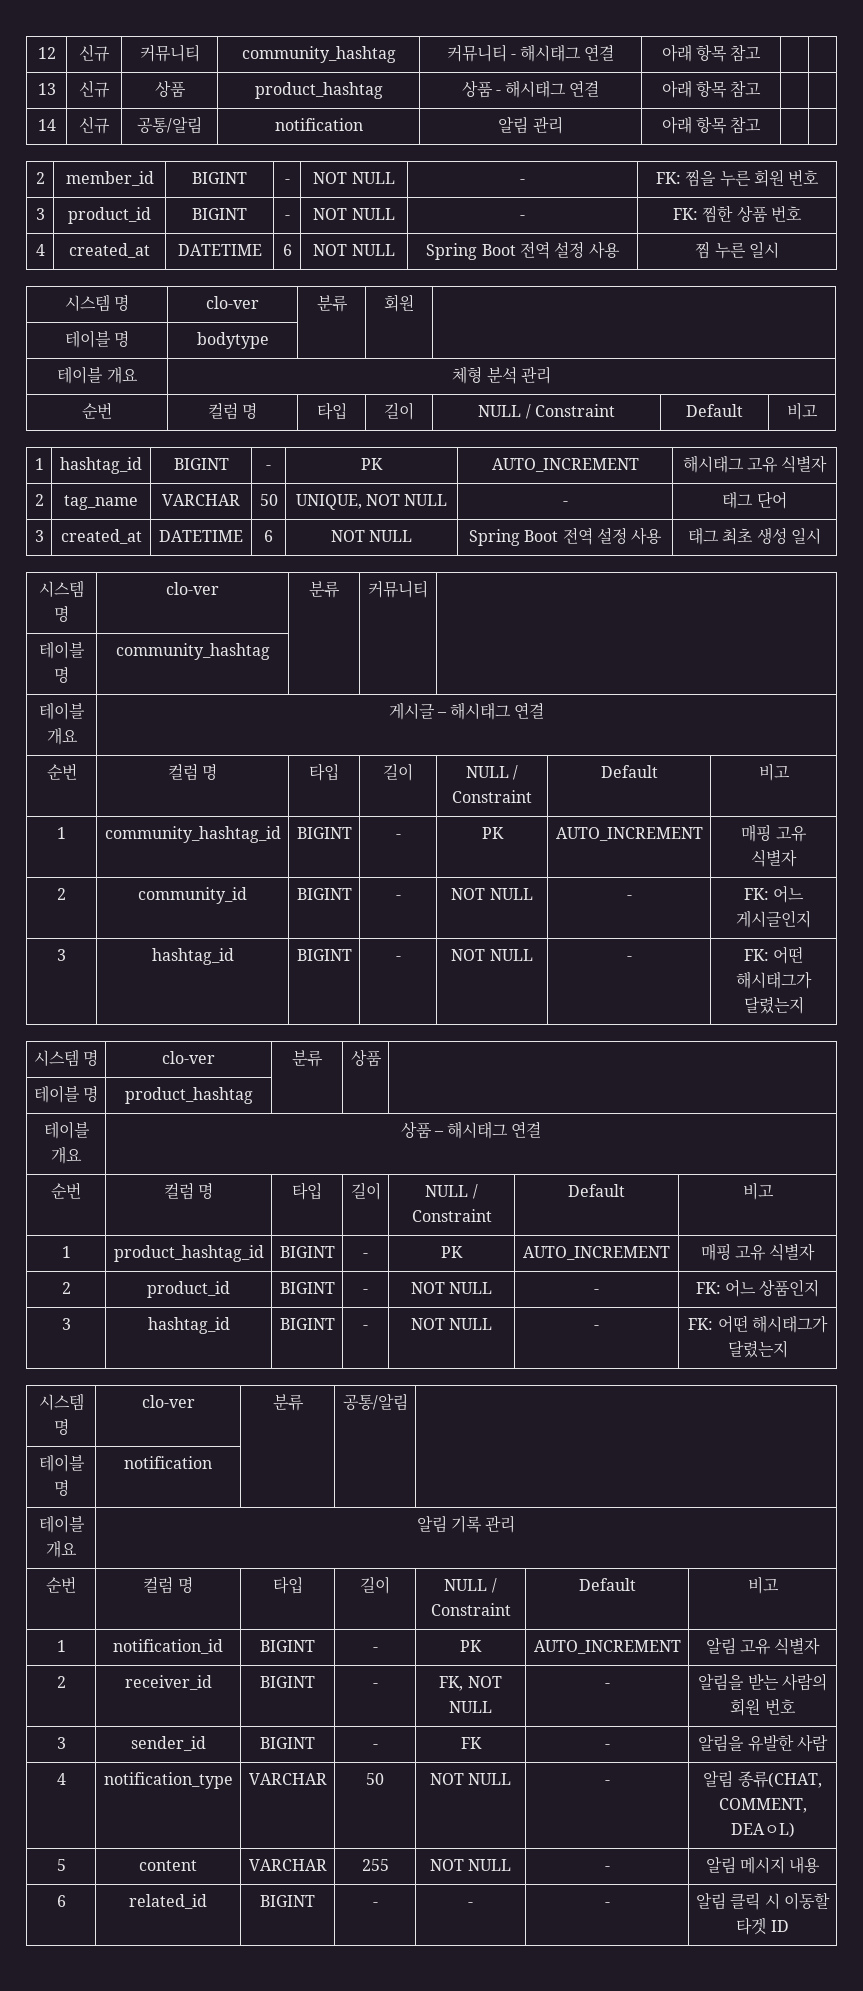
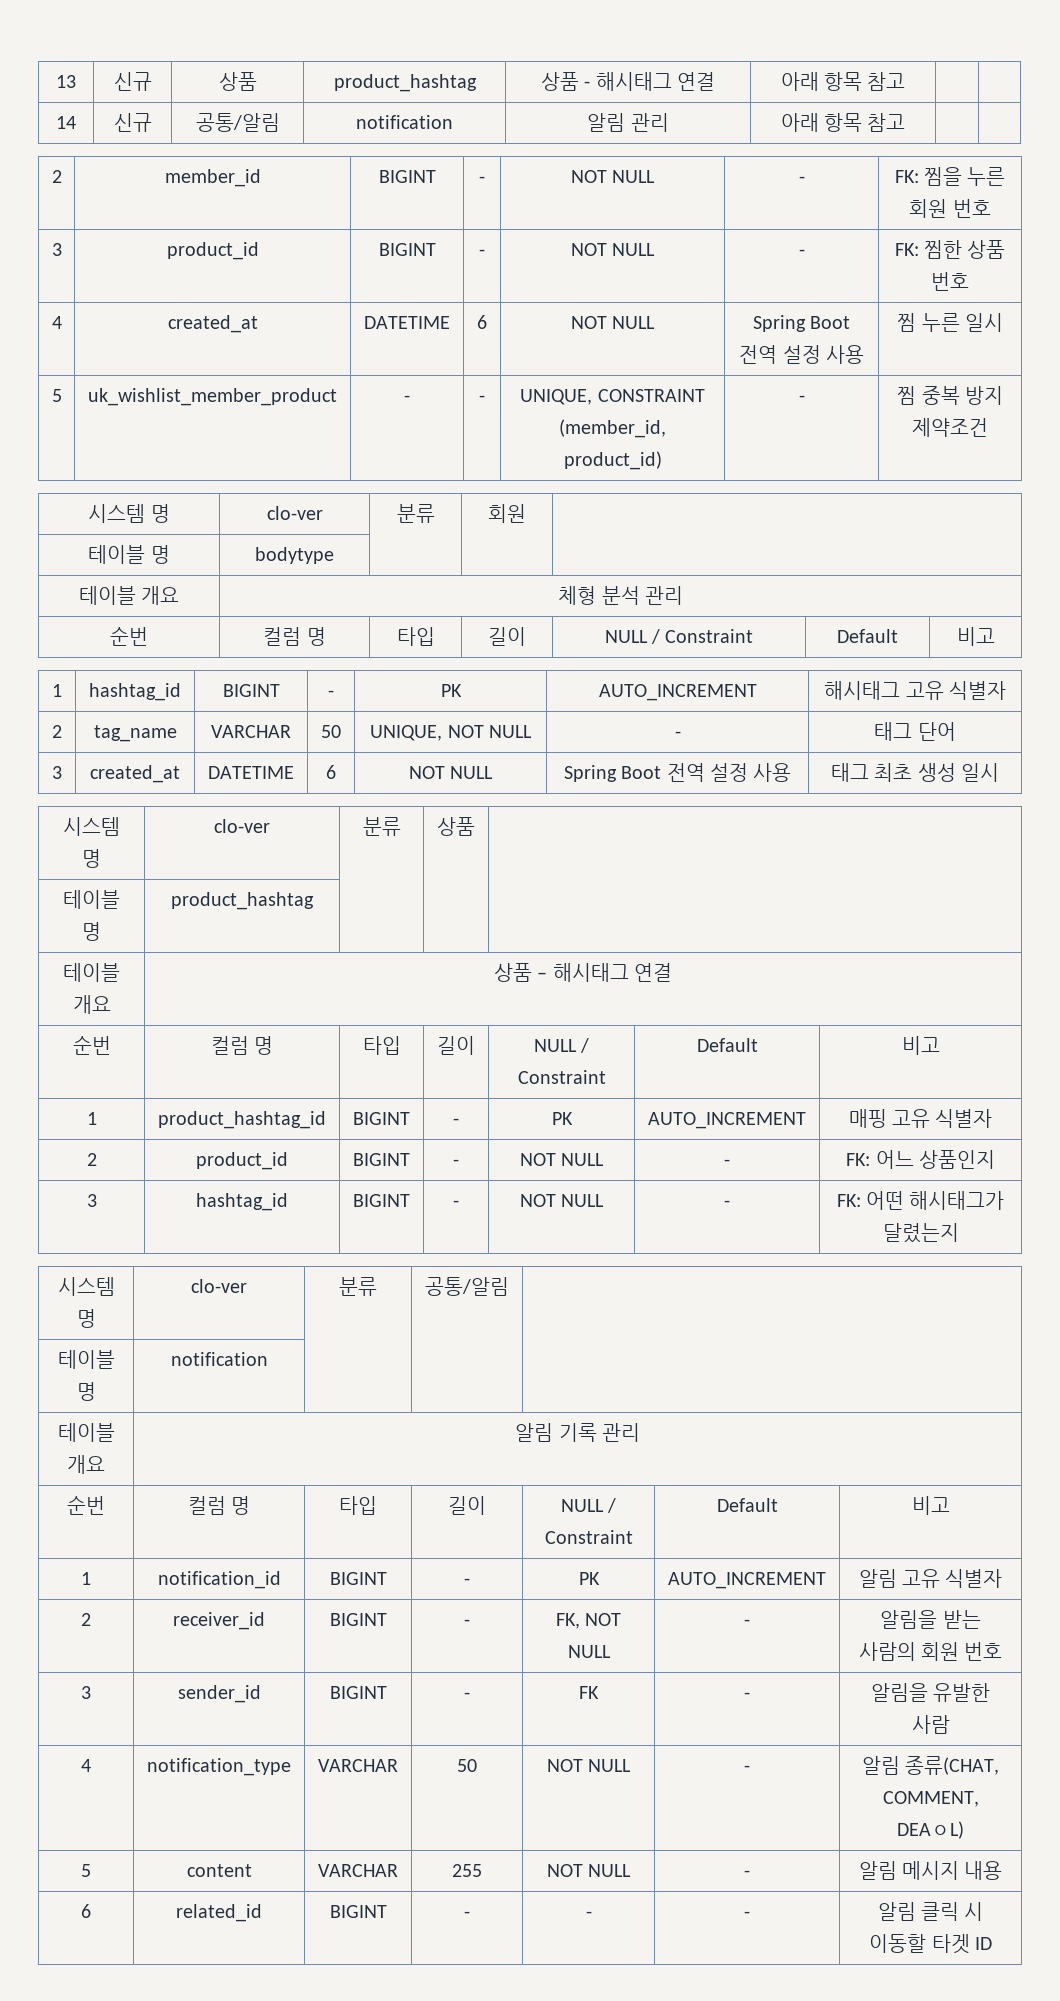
- 12 | 신규 | 커뮤니티 | community_hashtag | 커뮤니티 - 해시태그 연결 | 아래 항목 참고 | |
+ 5 | uk_wishlist_member_product | - | - | UNIQUE, CONSTRAINT (member_id, product_id) | - | 찜 중복 방지 제약조건
- 시스템 명 | clo-ver | 분류 | 커뮤니티 |
- 테이블 명 | community_hashtag | | |
- 테이블 개요 | 게시글 – 해시태그 연결
- 순번 | 컬럼 명 | 타입 | 길이 | NULL / Constraint | Default | 비고
- 1 | community_hashtag_id | BIGINT | - | PK | AUTO_INCREMENT | 매핑 고유 식별자
- 2 | community_id | BIGINT | - | NOT NULL | - | FK: 어느 게시글인지
- 3 | hashtag_id | BIGINT | - | NOT NULL | - | FK: 어떤 해시태그가 달렸는지

